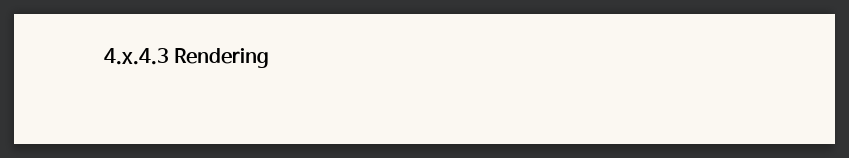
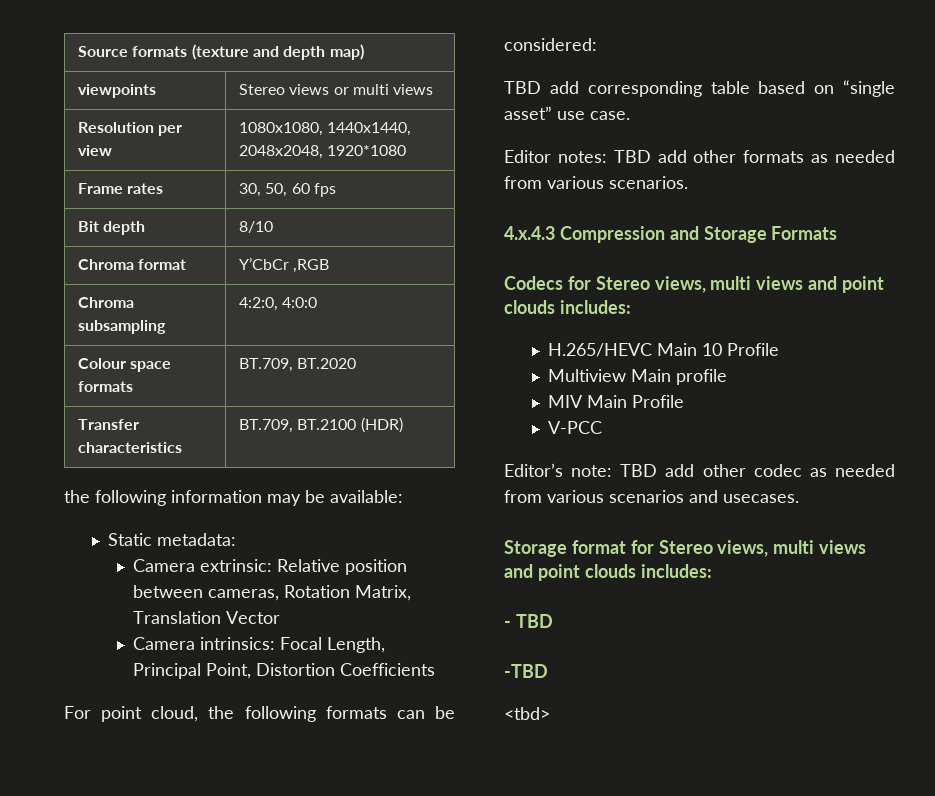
- 4.x.4.3 Rendering
+ Source formats (texture and depth map)
+ viewpoints | Stereo views or multi views
+ Resolution per view | 1080x1080, 1440x1440, 2048x2048, 1920*1080
+ Frame rates | 30, 50, 60 fps
+ Bit depth | 8/10
+ Chroma format | Y’CbCr ,RGB
+ Chroma subsampling | 4:2:0, 4:0:0
+ Colour space formats | BT.709, BT.2020
+ Transfer characteristics | BT.709, BT.2100 (HDR)
+ the following information may be available:
+ Static metadata:
+ Camera extrinsic: Relative position between cameras, Rotation Matrix, Translation Vector
+ Camera intrinsics: Focal Length, Principal Point, Distortion Coefficients
+ For point cloud, the following formats can be considered:
+ TBD add corresponding table based on “single asset” use case.
+ Editor notes: TBD add other formats as needed from various scenarios.
+ 4.x.4.3 Compression and Storage Formats
+ Codecs for Stereo views, multi views and point clouds includes:
+ H.265/HEVC Main 10 Profile
+ Multiview Main profile
+ MIV Main Profile
+ V-PCC
+ Editor’s note: TBD add other codec as needed from various scenarios and usecases.
+ Storage format for Stereo views, multi views and point clouds includes:
+ - TBD
+ -TBD
+ <tbd>

